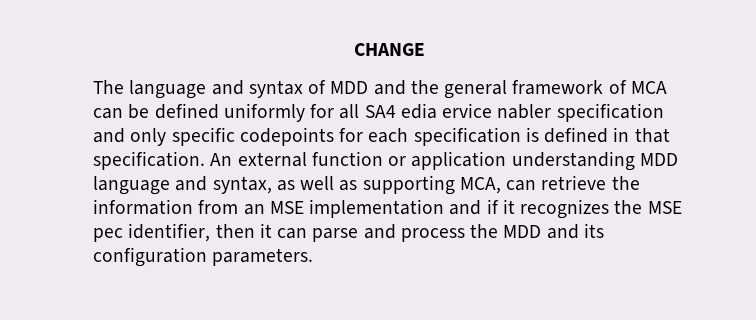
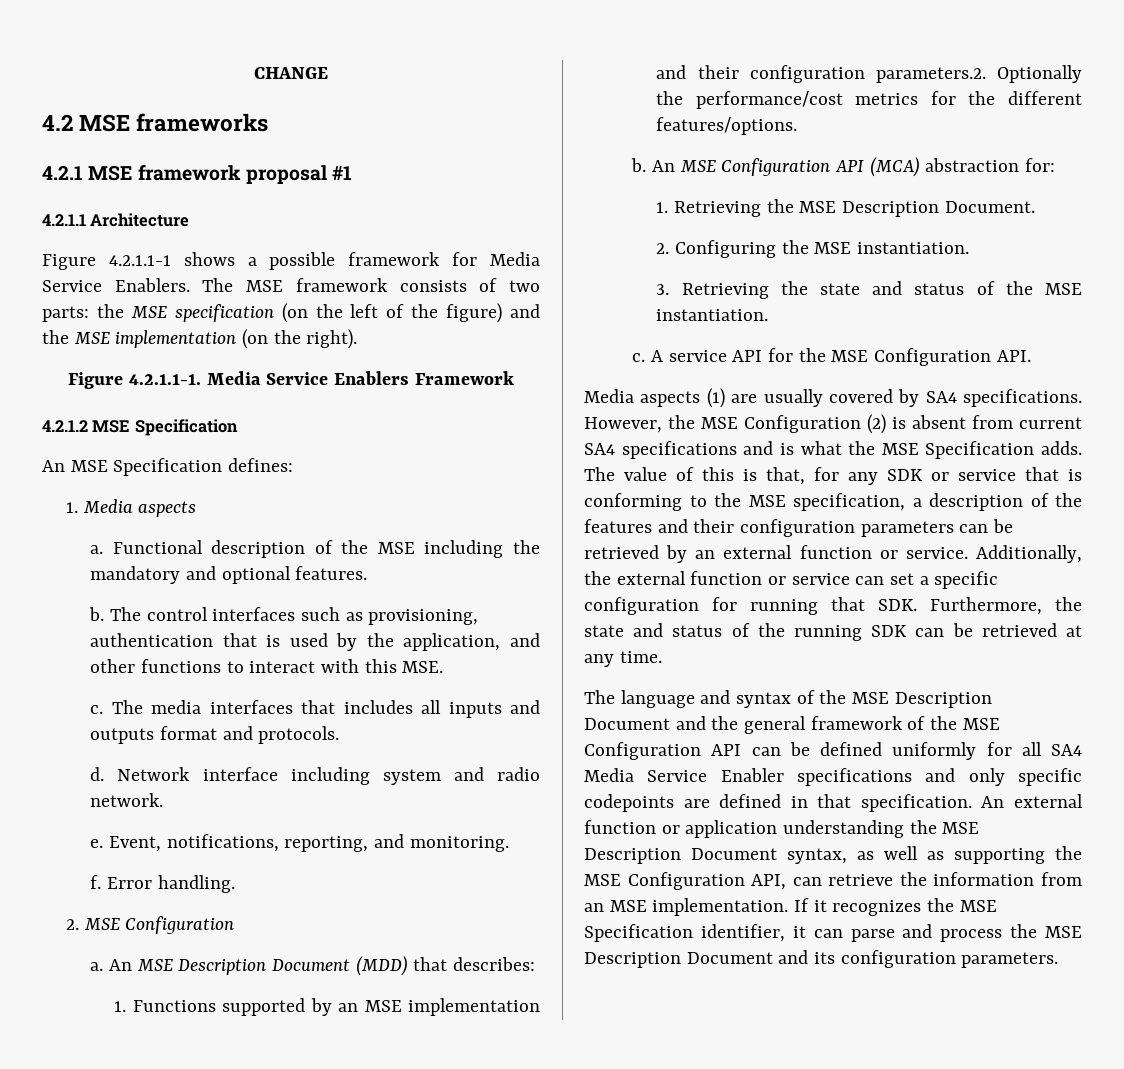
+ 4.2 MSE frameworks
+ 4.2.1 MSE framework proposal #1
+ 4.2.1.1 Architecture
+ Figure 4.2.1.1-1 shows a possible framework for Media Service Enablers. The MSE framework consists of two parts: the MSE specification (on the left of the figure) and the MSE implementation (on the right).
+ Figure 4.2.1.1-1. Media Service Enablers Framework
+ 4.2.1.2 MSE Specification
+ An MSE Specification defines:
+ 1. Media aspects
+ a. Functional description of the MSE including the mandatory and optional features.
+ b. The control interfaces such as provisioning, authentication that is used by the application, and other functions to interact with this MSE.
+ c. The media interfaces that includes all inputs and outputs format and protocols.
+ d. Network interface including system and radio network.
+ e. Event, notifications, reporting, and monitoring.
+ f. Error handling.
+ 2. MSE Configuration
+ a. An MSE Description Document (MDD) that describes:
+ 1. Functions supported by an MSE implementation and their configuration parameters.2. Optionally the performance/cost metrics for the different features/options.
+ b. An MSE Configuration API (MCA) abstraction for:
+ 1. Retrieving the MSE Description Document.
+ 2. Configuring the MSE instantiation.
+ 3. Retrieving the state and status of the MSE instantiation.
+ c. A service API for the MSE Configuration API.
+ Media aspects (1) are usually covered by SA4 specifications. However, the MSE Configuration (2) is absent from current SA4 specifications and is what the MSE Specification adds. The value of this is that, for any SDK or service that is conforming to the MSE specification, a description of the features and their configuration parameters can be retrieved by an external function or service. Additionally, the external function or service can set a specific configuration for running that SDK. Furthermore, the state and status of the running SDK can be retrieved at any time.
- The language and syntax of MDD and the general framework of MCA can be defined uniformly for all SA4 edia ervice nabler specification and only specific codepoints for each specification is defined in that specification.
+ The language and syntax of the MSE Description Document and the general framework of the MSE Configuration API can be defined uniformly for all SA4 Media Service Enabler specifications and only specific codepoints are defined in that specification.
- An external function or application understanding MDD language and syntax, as well as supporting MCA, can retrieve the information from an MSE implementation and if it recognizes the MSE pec identifier, then it can parse and process the MDD and its configuration parameters.
+ An external function or application understanding the MSE Description Document syntax, as well as supporting the MSE Configuration API, can retrieve the information from an MSE implementation. If it recognizes the MSE Specification identifier, it can parse and process the MSE Description Document and its configuration parameters.

